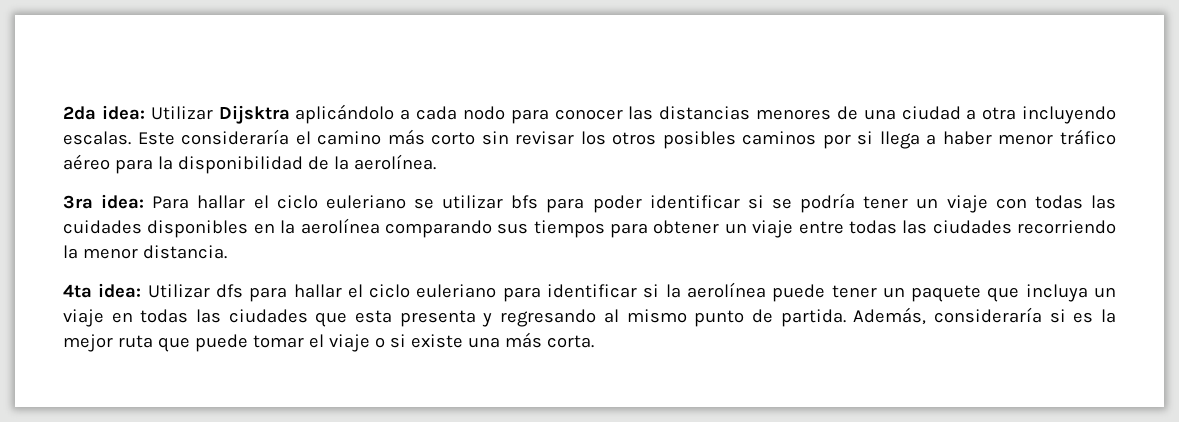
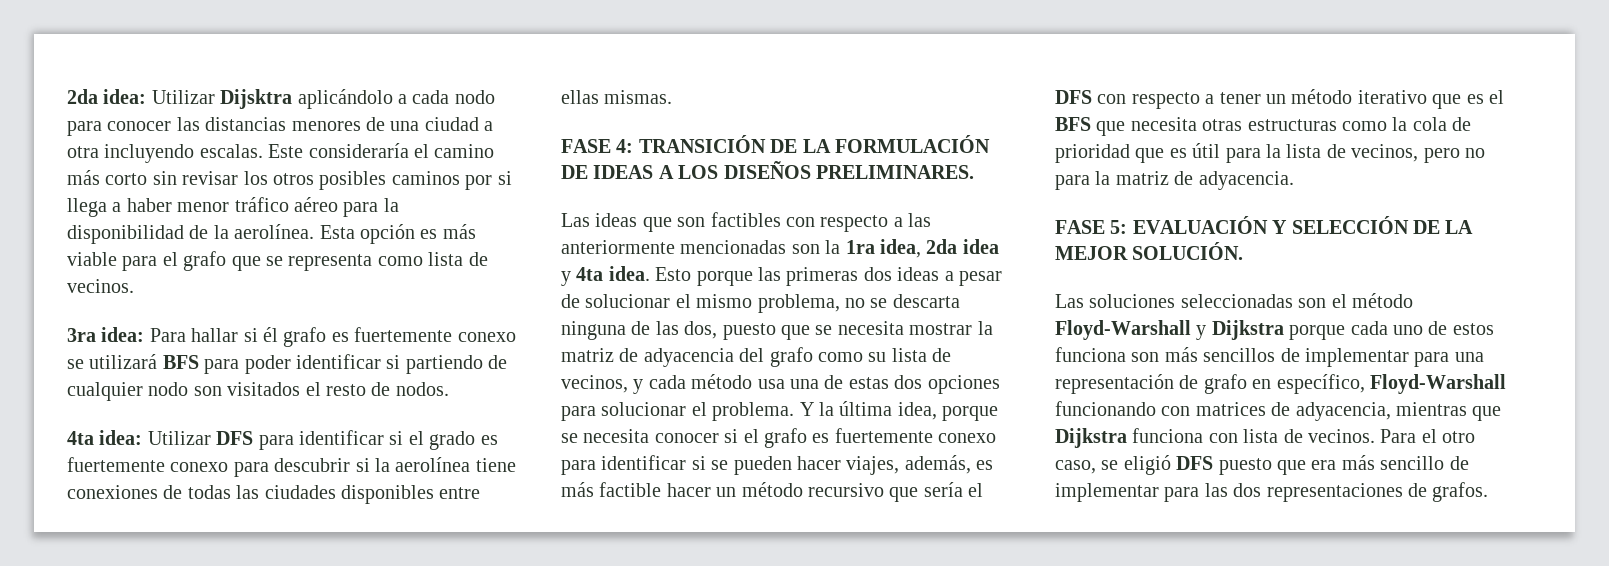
- Este consideraría el camino más corto sin revisar los otros posibles caminos por si llega a haber menor tráfico aéreo para la disponibilidad de la aerolínea.
- 3ra idea: Para hallar el ciclo euleriano se utilizar bfs para poder identificar si se podría tener un viaje con todas las cuidades disponibles en la aerolínea comparando sus tiempos para obtener un viaje entre todas las ciudades recorriendo la menor distancia.
- 4ta idea: Utilizar dfs para hallar el ciclo euleriano para identificar si la aerolínea puede tener un paquete que incluya un viaje en todas las ciudades que esta presenta y regresando al mismo punto de partida. Además, consideraría si es la mejor ruta que puede tomar el viaje o si existe una más corta.
+ Este consideraría el camino más corto sin revisar los otros posibles caminos por si llega a haber menor tráfico aéreo para la disponibilidad de la aerolínea. Esta opción es más viable para el grafo que se representa como lista de vecinos.
+ 3ra idea: Para hallar si él grafo es fuertemente conexo se utilizará BFS para poder identificar si partiendo de cualquier nodo son visitados el resto de nodos.
+ 4ta idea: Utilizar DFS para identificar si el grado es fuertemente conexo para descubrir si la aerolínea tiene conexiones de todas las ciudades disponibles entre ellas mismas.
+ FASE 4: TRANSICIÓN DE LA FORMULACIÓN DE IDEAS A LOS DISEÑOS PRELIMINARES.
+ Las ideas que son factibles con respecto a las anteriormente mencionadas son la 1ra idea, 2da idea y 4ta idea. Esto porque las primeras dos ideas a pesar de solucionar el mismo problema, no se descarta ninguna de las dos, puesto que se necesita mostrar la matriz de adyacencia del grafo como su lista de vecinos, y cada método usa una de estas dos opciones para solucionar el problema. Y la última idea, porque se necesita conocer si el grafo es fuertemente conexo para identificar si se pueden hacer viajes, además, es más factible hacer un método recursivo que sería el DFS con respecto a tener un método iterativo que es el BFS que necesita otras estructuras como la cola de prioridad que es útil para la lista de vecinos, pero no para la matriz de adyacencia.
+ FASE 5: EVALUACIÓN Y SELECCIÓN DE LA MEJOR SOLUCIÓN.
+ Las soluciones seleccionadas son el método Floyd-Warshall y Dijkstra porque cada uno de estos funciona son más sencillos de implementar para una representación de grafo en específico, Floyd-Warshall funcionando con matrices de adyacencia, mientras que Dijkstra funciona con lista de vecinos. Para el otro caso, se eligió DFS puesto que era más sencillo de implementar para las dos representaciones de grafos.

